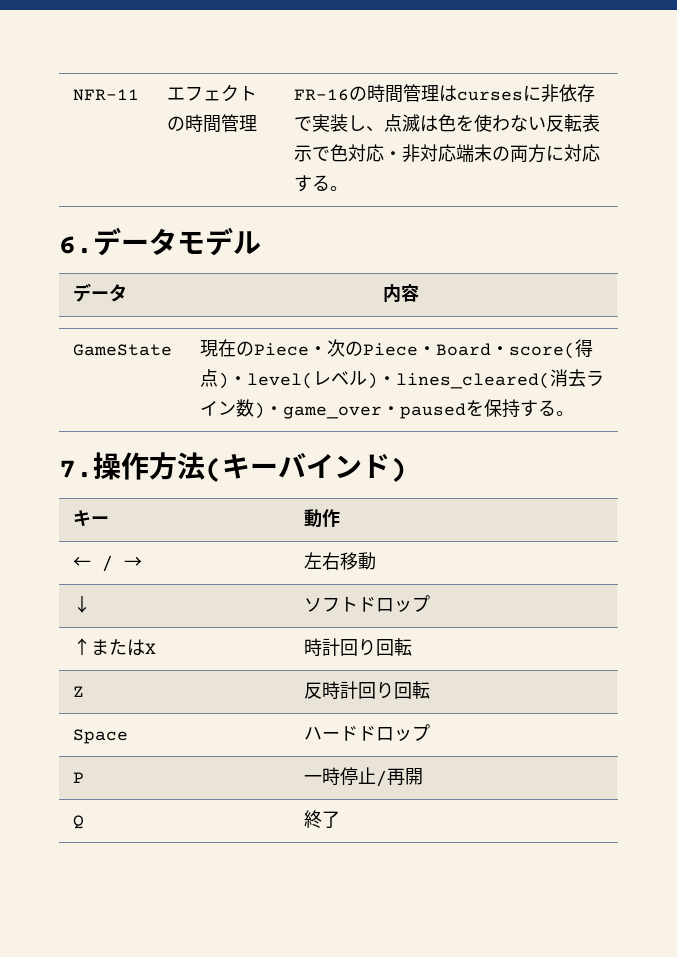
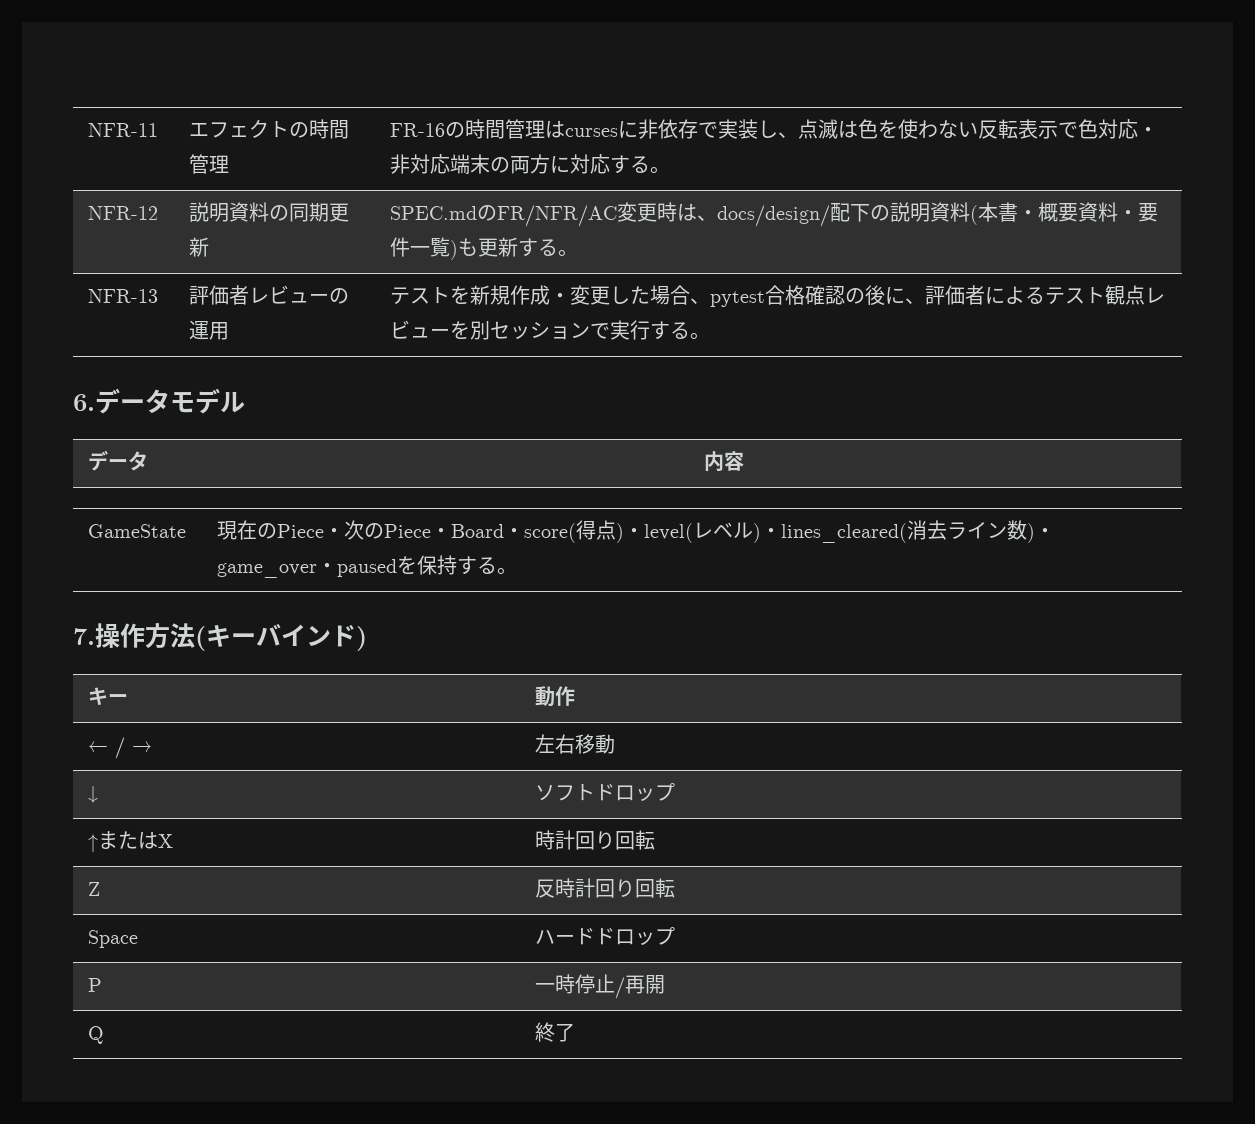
+ NFR-12 | 説明資料の同期更新 | SPEC.mdのFR/NFR/AC変更時は、docs/design/配下の説明資料(本書・概要資料・要件一覧)も更新する。
+ NFR-13 | 評価者レビューの運用 | テストを新規作成・変更した場合、pytest合格確認の後に、評価者によるテスト観点レビューを別セッションで実行する。

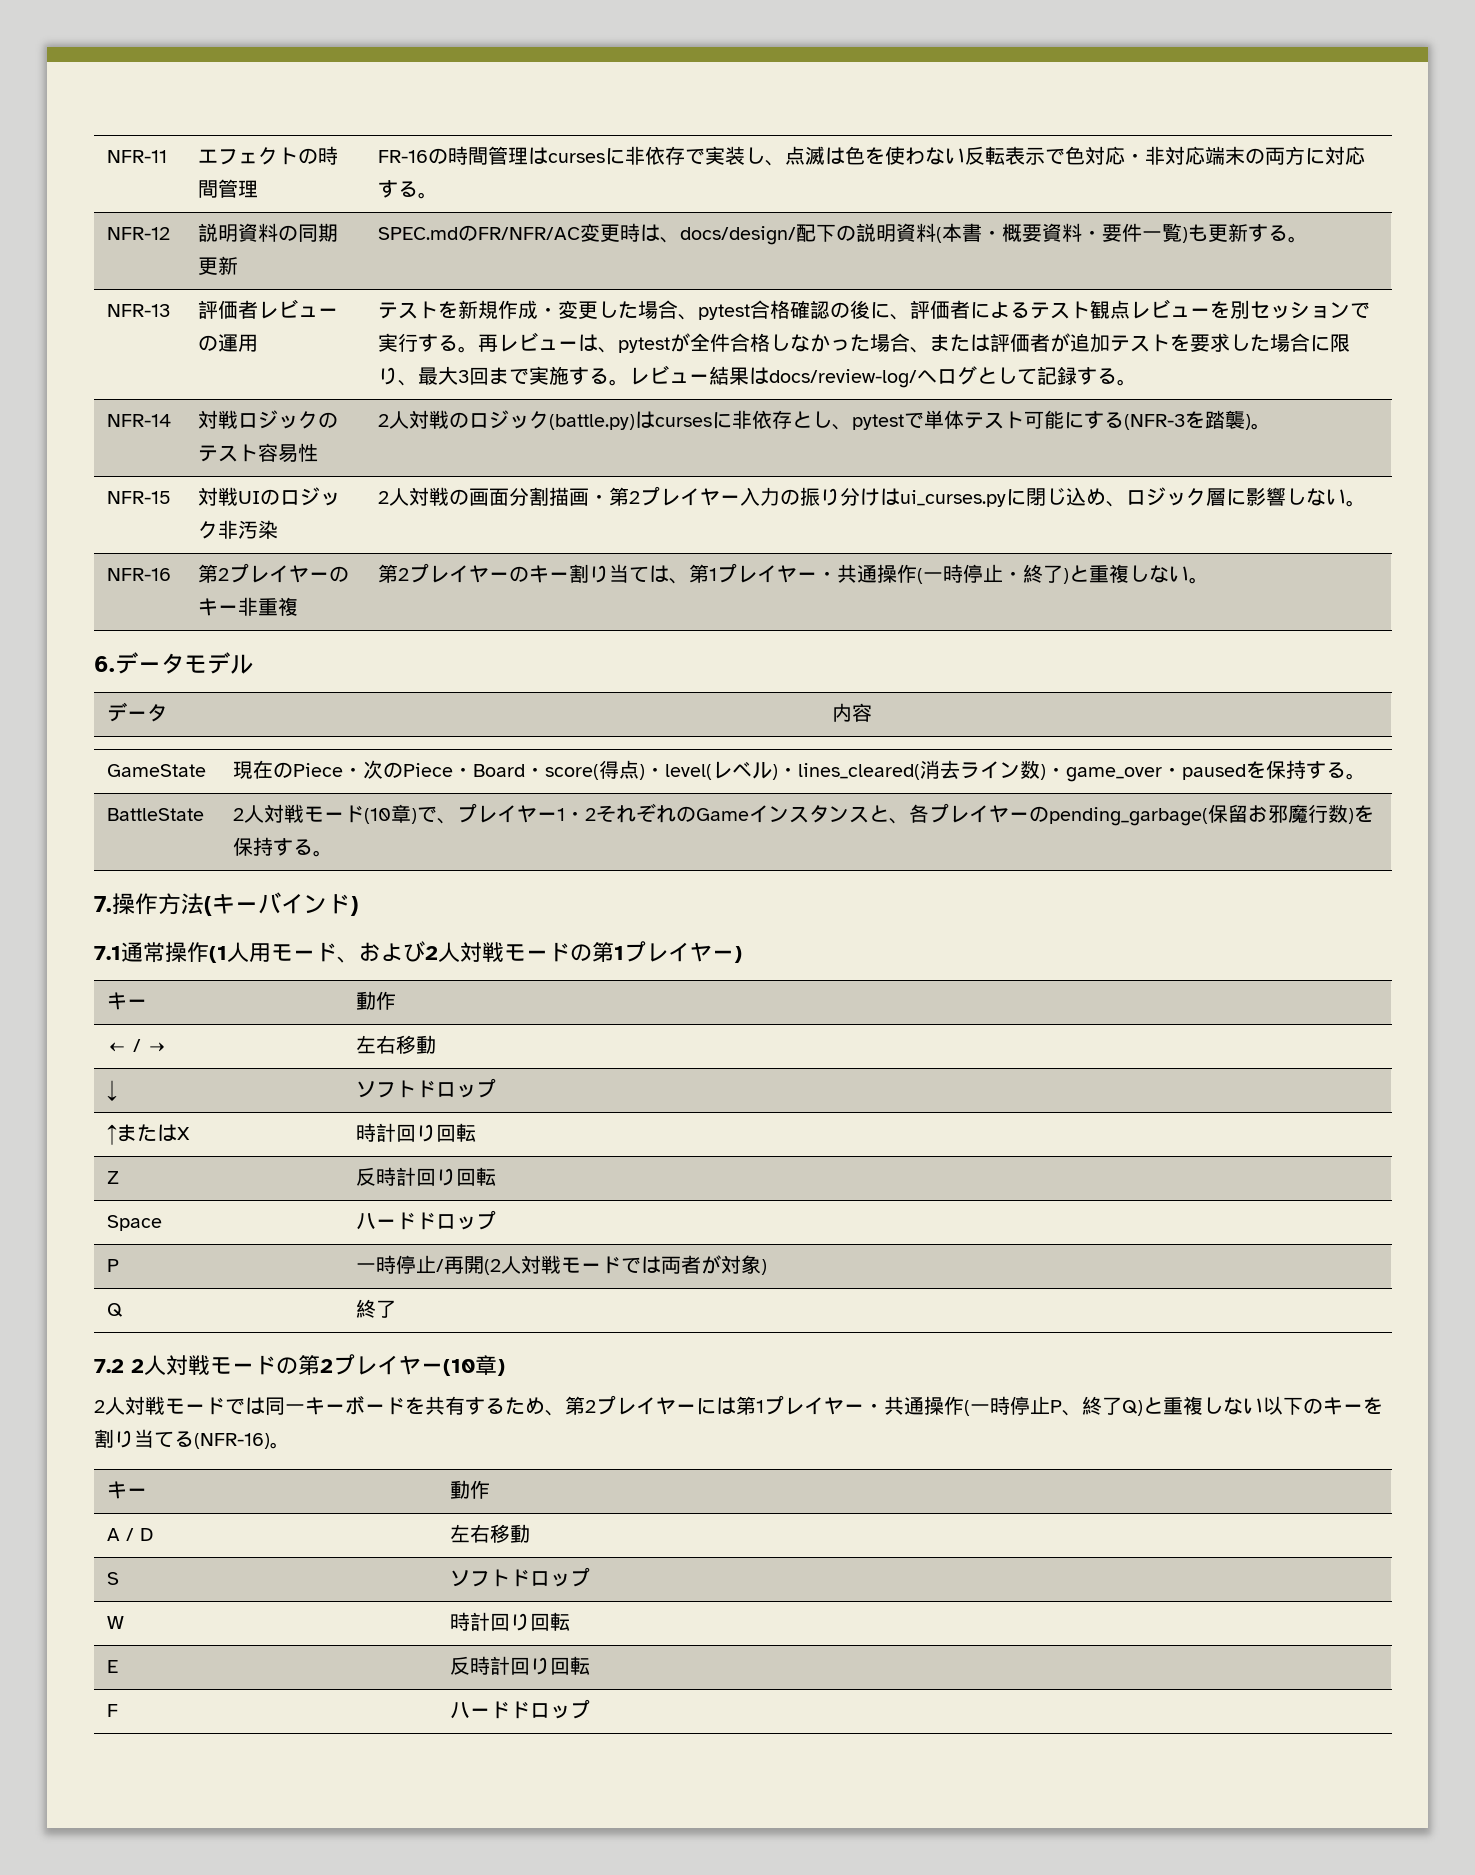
+ 再レビューは、pytestが全件合格しなかった場合、または評価者が追加テストを要求した場合に限り、最大3回まで実施する。レビュー結果はdocs/review-log/へログとして記録する。
+ NFR-14 | 対戦ロジックのテスト容易性 | 2人対戦のロジック(battle.py)はcursesに非依存とし、pytestで単体テスト可能にする(NFR-3を踏襲)。
+ NFR-15 | 対戦UIのロジック非汚染 | 2人対戦の画面分割描画・第2プレイヤー入力の振り分けはui_curses.pyに閉じ込め、ロジック層に影響しない。
+ NFR-16 | 第2プレイヤーのキー非重複 | 第2プレイヤーのキー割り当ては、第1プレイヤー・共通操作(一時停止・終了)と重複しない。
+ BattleState | 2人対戦モード(10章)で、プレイヤー1・2それぞれのGameインスタンスと、各プレイヤーのpending_garbage(保留お邪魔行数)を保持する。
+ 7.1通常操作(1人用モード、および2人対戦モードの第1プレイヤー)
- P | 一時停止/再開
+ P | 一時停止/再開(2人対戦モードでは両者が対象)
  Q | 終了
+ 7.2 2人対戦モードの第2プレイヤー(10章)
+ 2人対戦モードでは同一キーボードを共有するため、第2プレイヤーには第1プレイヤー・共通操作(一時停止P、終了Q)と重複しない以下のキーを割り当てる(NFR-16)。
+ キー | 動作
+ A / D | 左右移動
+ S | ソフトドロップ
+ W | 時計回り回転
+ E | 反時計回り回転
+ F | ハードドロップ

